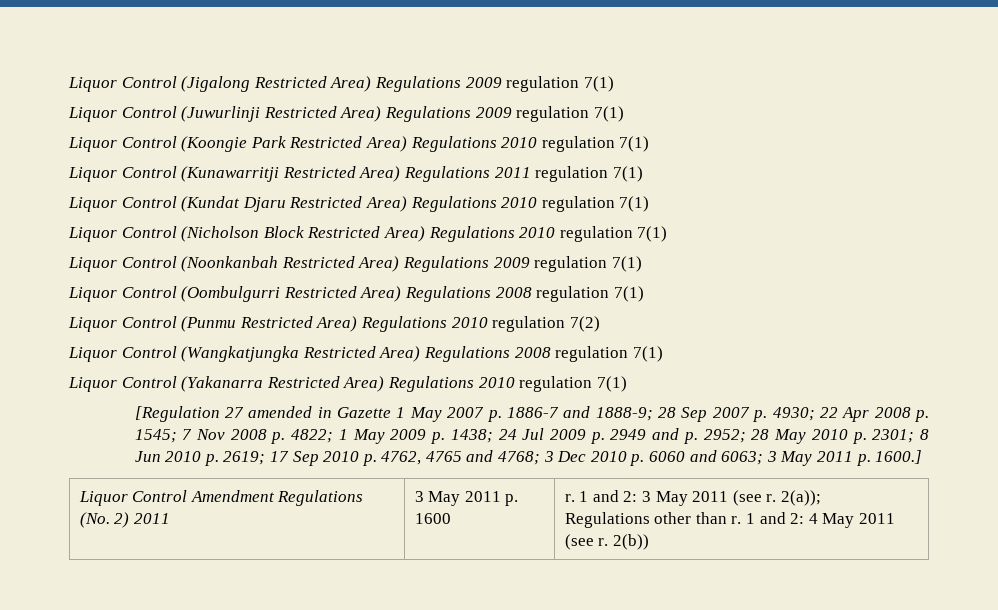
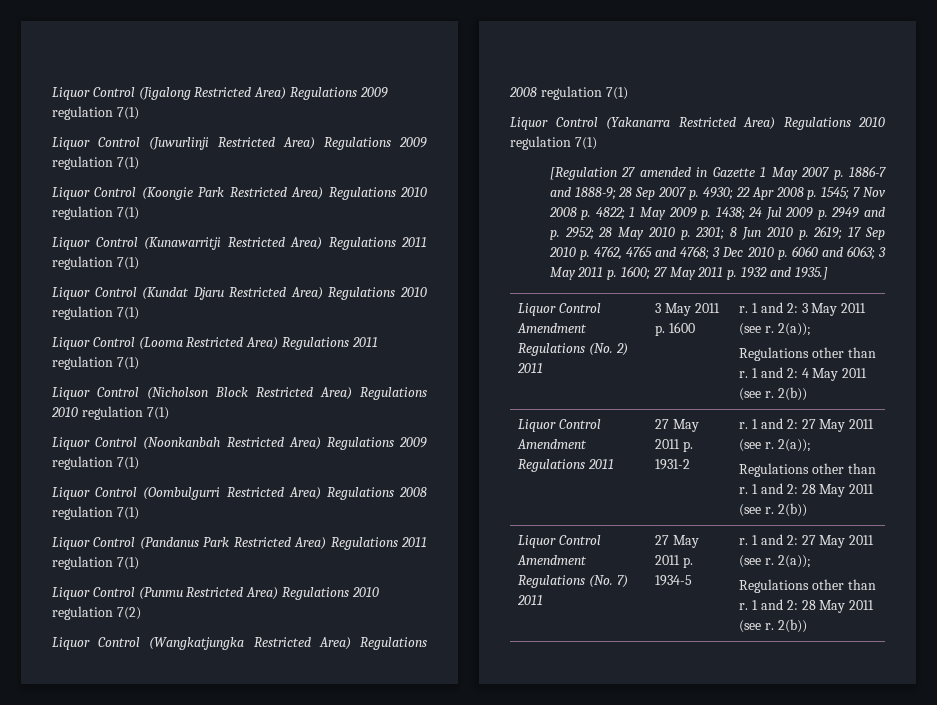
+ Liquor Control (Looma Restricted Area) Regulations 2011 regulation 7(1)
+ Liquor Control (Pandanus Park Restricted Area) Regulations 2011 regulation 7(1)
- 3 May 2011 p. 1600.]
+ 3 May 2011 p. 1600; 27 May 2011 p. 1932 and 1935.]
+ Liquor Control Amendment Regulations 2011 | 27 May 2011 p. 1931-2 | r. 1 and 2: 27 May 2011 (see r. 2(a));
+ Regulations other than r. 1 and 2: 28 May 2011 (see r. 2(b))
+ Liquor Control Amendment Regulations (No. 7) 2011 | 27 May 2011 p. 1934-5 | r. 1 and 2: 27 May 2011 (see r. 2(a));
+ Regulations other than r. 1 and 2: 28 May 2011 (see r. 2(b))

